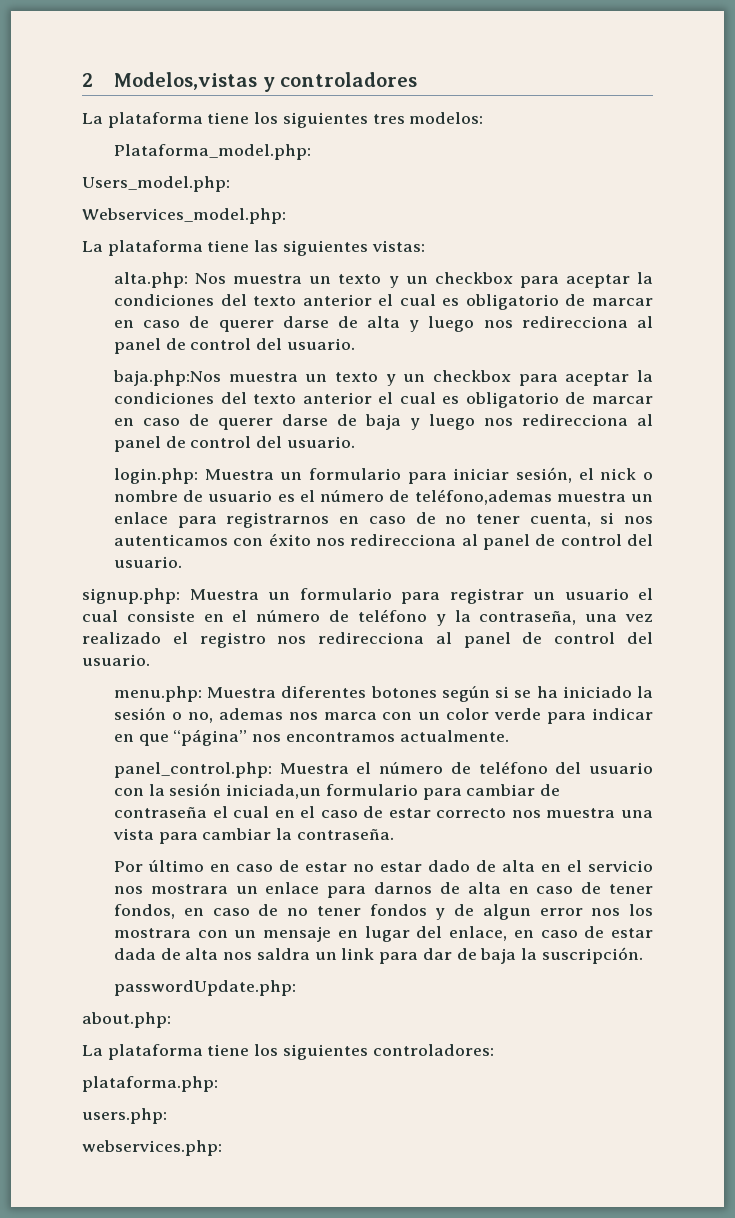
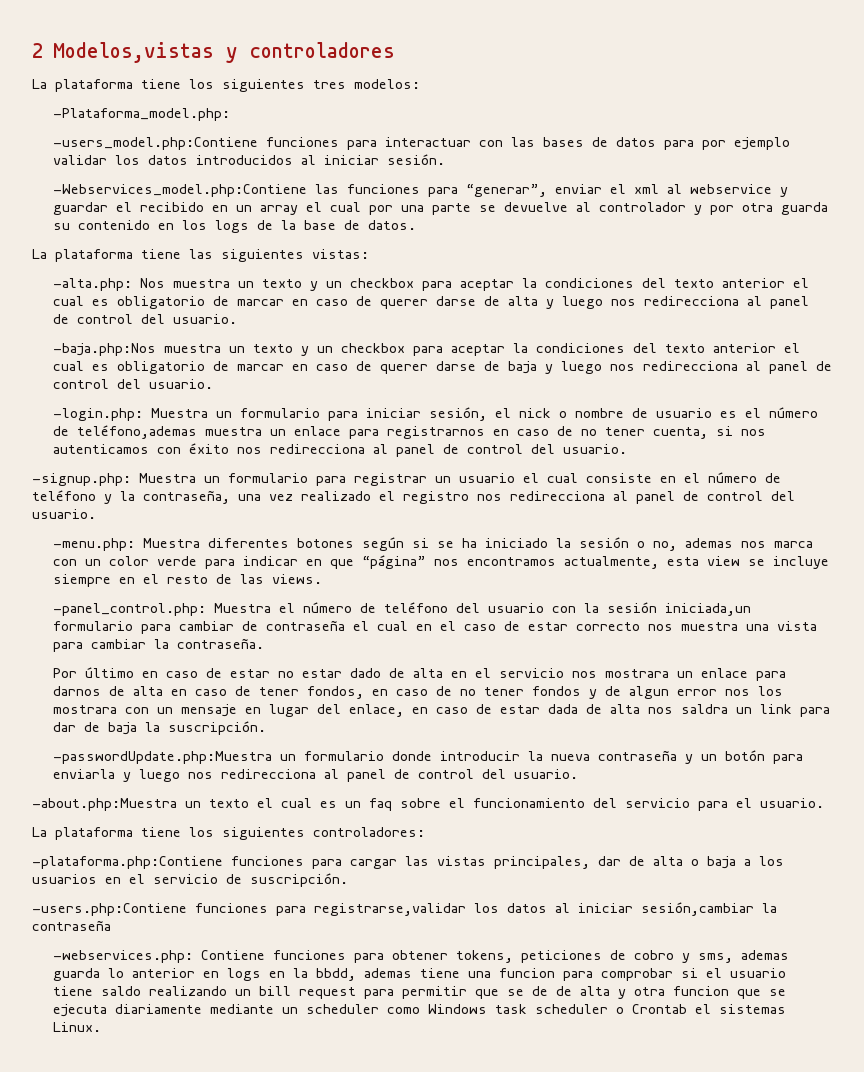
- Plataforma_model.php:
- Users_model.php:
- Webservices_model.php:
+ -Plataforma_model.php:
+ -users_model.php:Contiene funciones para interactuar con las bases de datos para por ejemplo validar los datos introducidos al iniciar sesión.
+ -Webservices_model.php:Contiene las funciones para “generar”, enviar el xml al webservice y guardar el recibido en un array el cual por una parte se devuelve al controlador y por otra guarda su contenido en los logs de la base de datos.
- alta.php: Nos muestra un texto y un checkbox para aceptar la condiciones del texto anterior el cual es obligatorio de marcar en caso de querer darse de alta y luego nos redirecciona al panel de control del usuario.
+ -alta.php: Nos muestra un texto y un checkbox para aceptar la condiciones del texto anterior el cual es obligatorio de marcar en caso de querer darse de alta y luego nos redirecciona al panel de control del usuario.
- baja.php:Nos muestra un texto y un checkbox para aceptar la condiciones del texto anterior el cual es obligatorio de marcar en caso de querer darse de baja y luego nos redirecciona al panel de control del usuario.
+ -baja.php:Nos muestra un texto y un checkbox para aceptar la condiciones del texto anterior el cual es obligatorio de marcar en caso de querer darse de baja y luego nos redirecciona al panel de control del usuario.
- login.php: Muestra un formulario para iniciar sesión, el nick o nombre de usuario es el número de teléfono,ademas muestra un enlace para registrarnos en caso de no tener cuenta, si nos autenticamos con éxito nos redirecciona al panel de control del usuario.
+ -login.php: Muestra un formulario para iniciar sesión, el nick o nombre de usuario es el número de teléfono,ademas muestra un enlace para registrarnos en caso de no tener cuenta, si nos autenticamos con éxito nos redirecciona al panel de control del usuario.
- signup.php: Muestra un formulario para registrar un usuario el cual consiste en el número de teléfono y la contraseña, una vez realizado el registro nos redirecciona al panel de control del usuario.
+ -signup.php: Muestra un formulario para registrar un usuario el cual consiste en el número de teléfono y la contraseña, una vez realizado el registro nos redirecciona al panel de control del usuario.
- menu.php: Muestra diferentes botones según si se ha iniciado la sesión o no, ademas nos marca con un color verde para indicar en que “página” nos encontramos actualmente.
- panel_control.php: Muestra el número de teléfono del usuario con la sesión iniciada,un formulario para cambiar de contraseña el cual en el caso de estar correcto nos muestra una vista para cambiar la contraseña.
+ -menu.php: Muestra diferentes botones según si se ha iniciado la sesión o no, ademas nos marca con un color verde para indicar en que “página” nos encontramos actualmente, esta view se incluye siempre en el resto de las views.
+ -panel_control.php: Muestra el número de teléfono del usuario con la sesión iniciada,un formulario para cambiar de contraseña el cual en el caso de estar correcto nos muestra una vista para cambiar la contraseña.
- passwordUpdate.php:
- about.php:
+ -passwordUpdate.php:Muestra un formulario donde introducir la nueva contraseña y un botón para enviarla y luego nos redirecciona al panel de control del usuario.
+ -about.php:Muestra un texto el cual es un faq sobre el funcionamiento del servicio para el usuario.
- plataforma.php:
- users.php:
- webservices.php:
+ -plataforma.php:Contiene funciones para cargar las vistas principales, dar de alta o baja a los usuarios en el servicio de suscripción.
+ -users.php:Contiene funciones para registrarse,validar los datos al iniciar sesión,cambiar la contraseña
+ -webservices.php: Contiene funciones para obtener tokens, peticiones de cobro y sms, ademas guarda lo anterior en logs en la bbdd, ademas tiene una funcion para comprobar si el usuario tiene saldo realizando un bill request para permitir que se de de alta y otra funcion que se ejecuta diariamente mediante un scheduler como Windows task scheduler o Crontab el sistemas Linux.

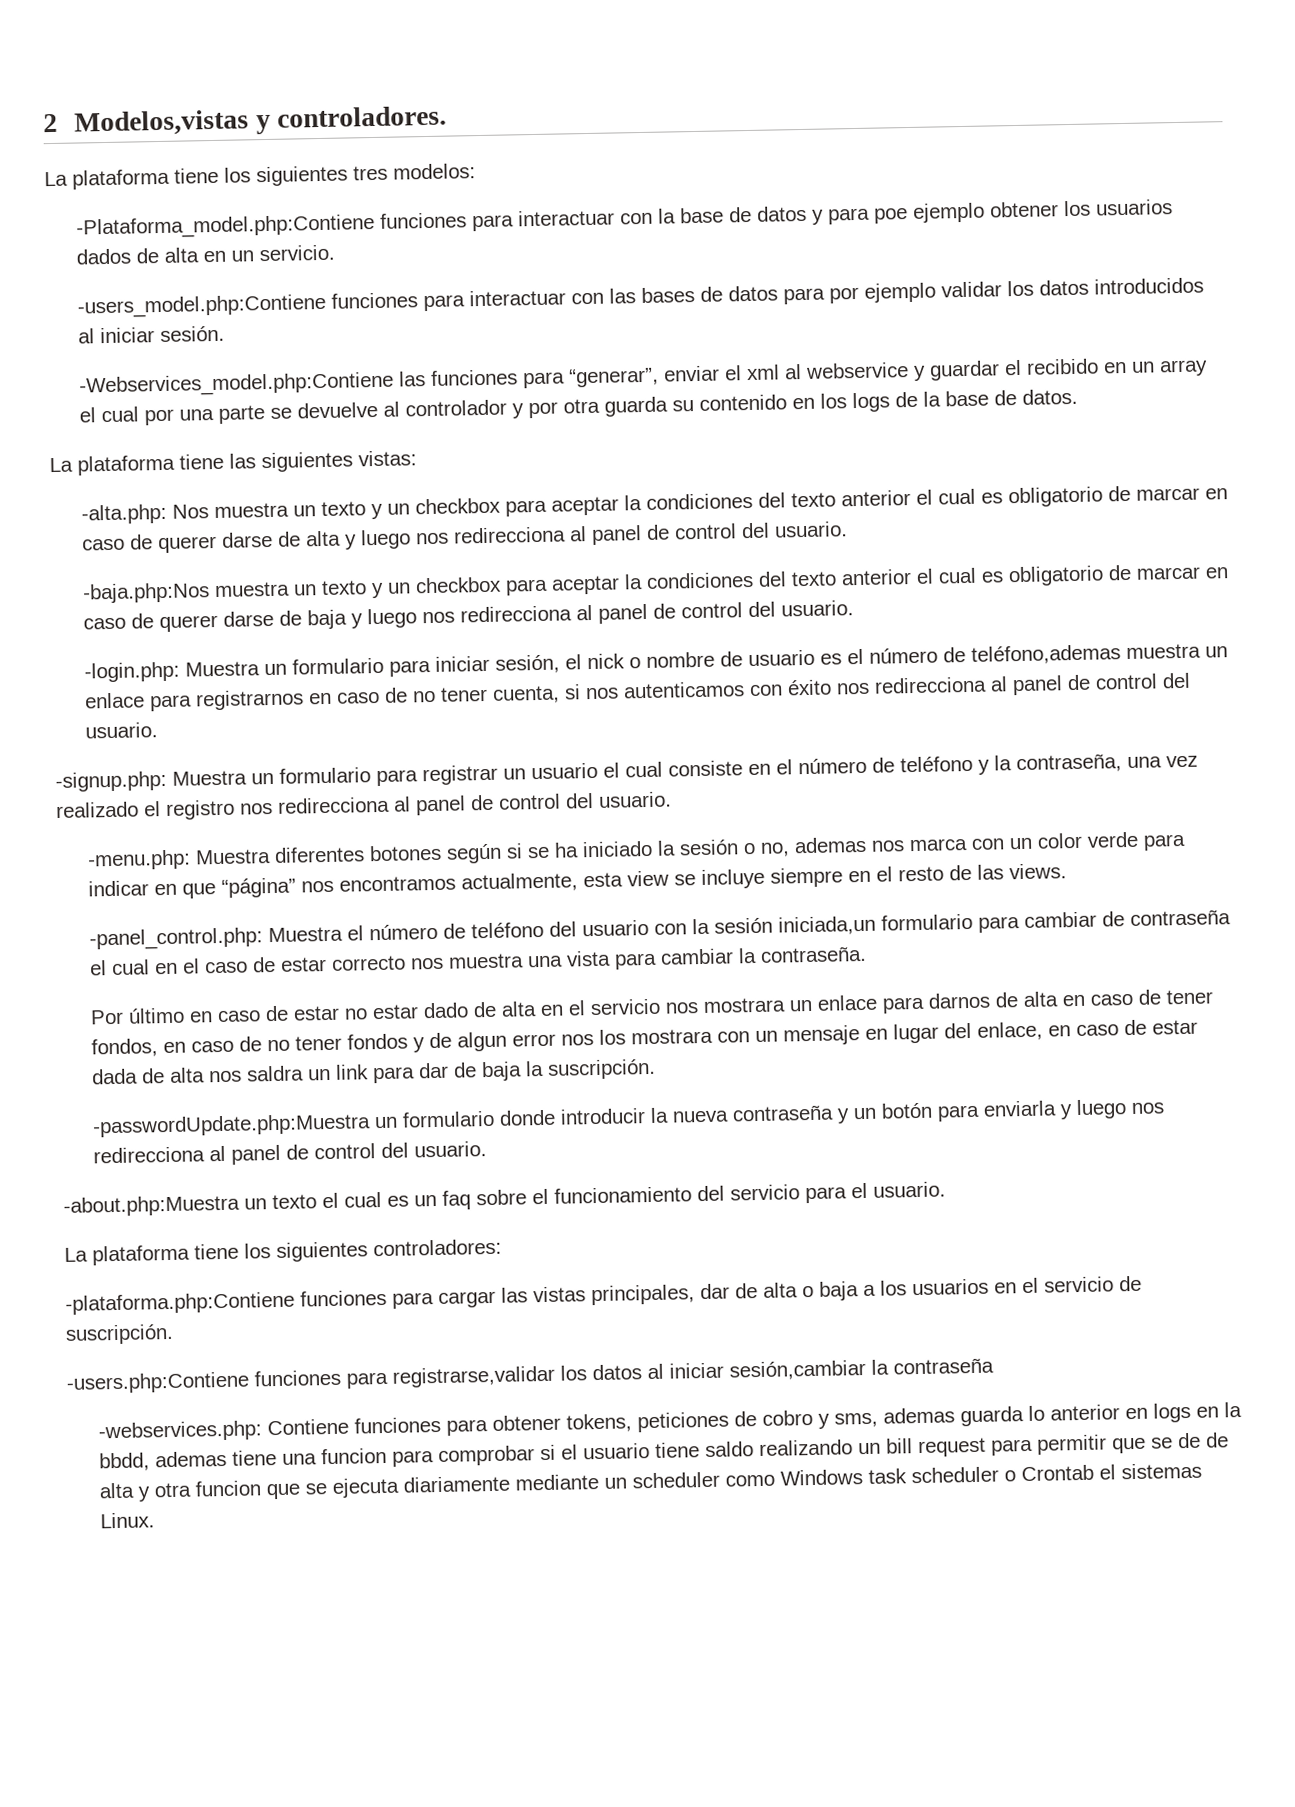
- 2 Modelos,vistas y controladores
+ 2 Modelos,vistas y controladores.
- -Plataforma_model.php:
+ -Plataforma_model.php:Contiene funciones para interactuar con la base de datos y para poe ejemplo obtener los usuarios dados de alta en un servicio.

